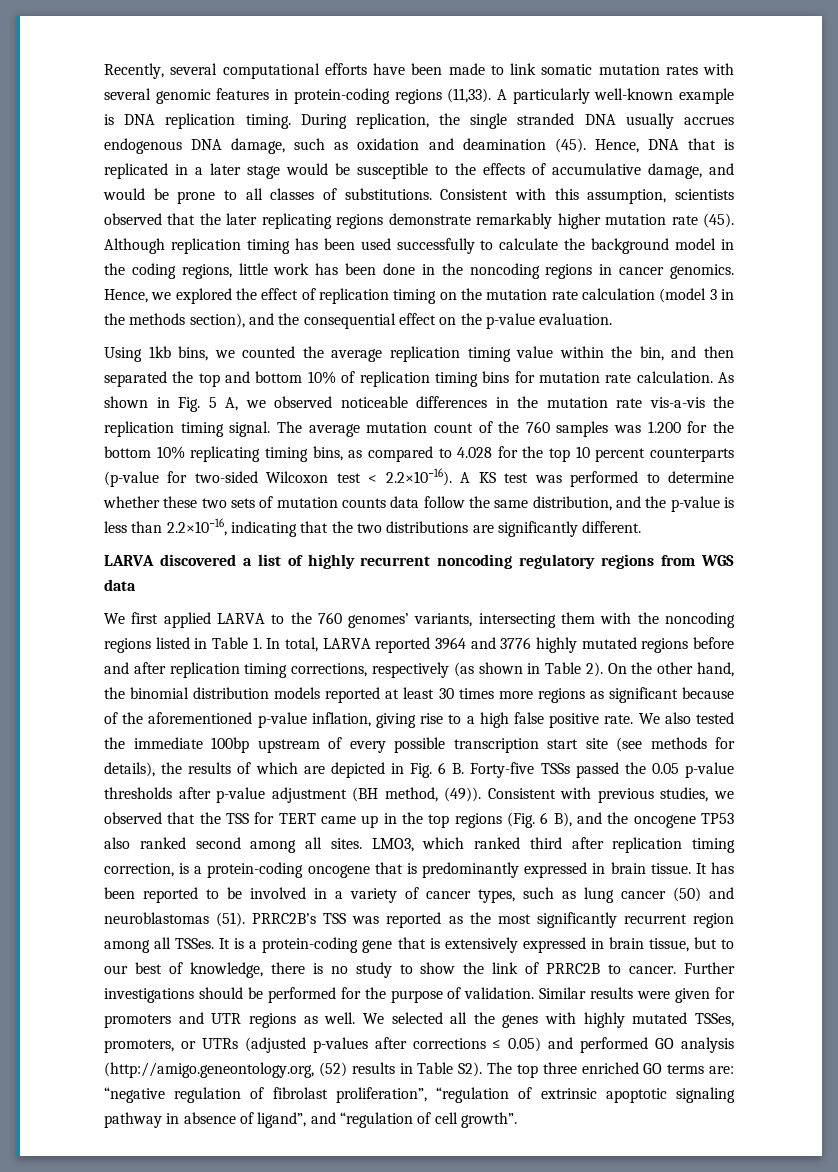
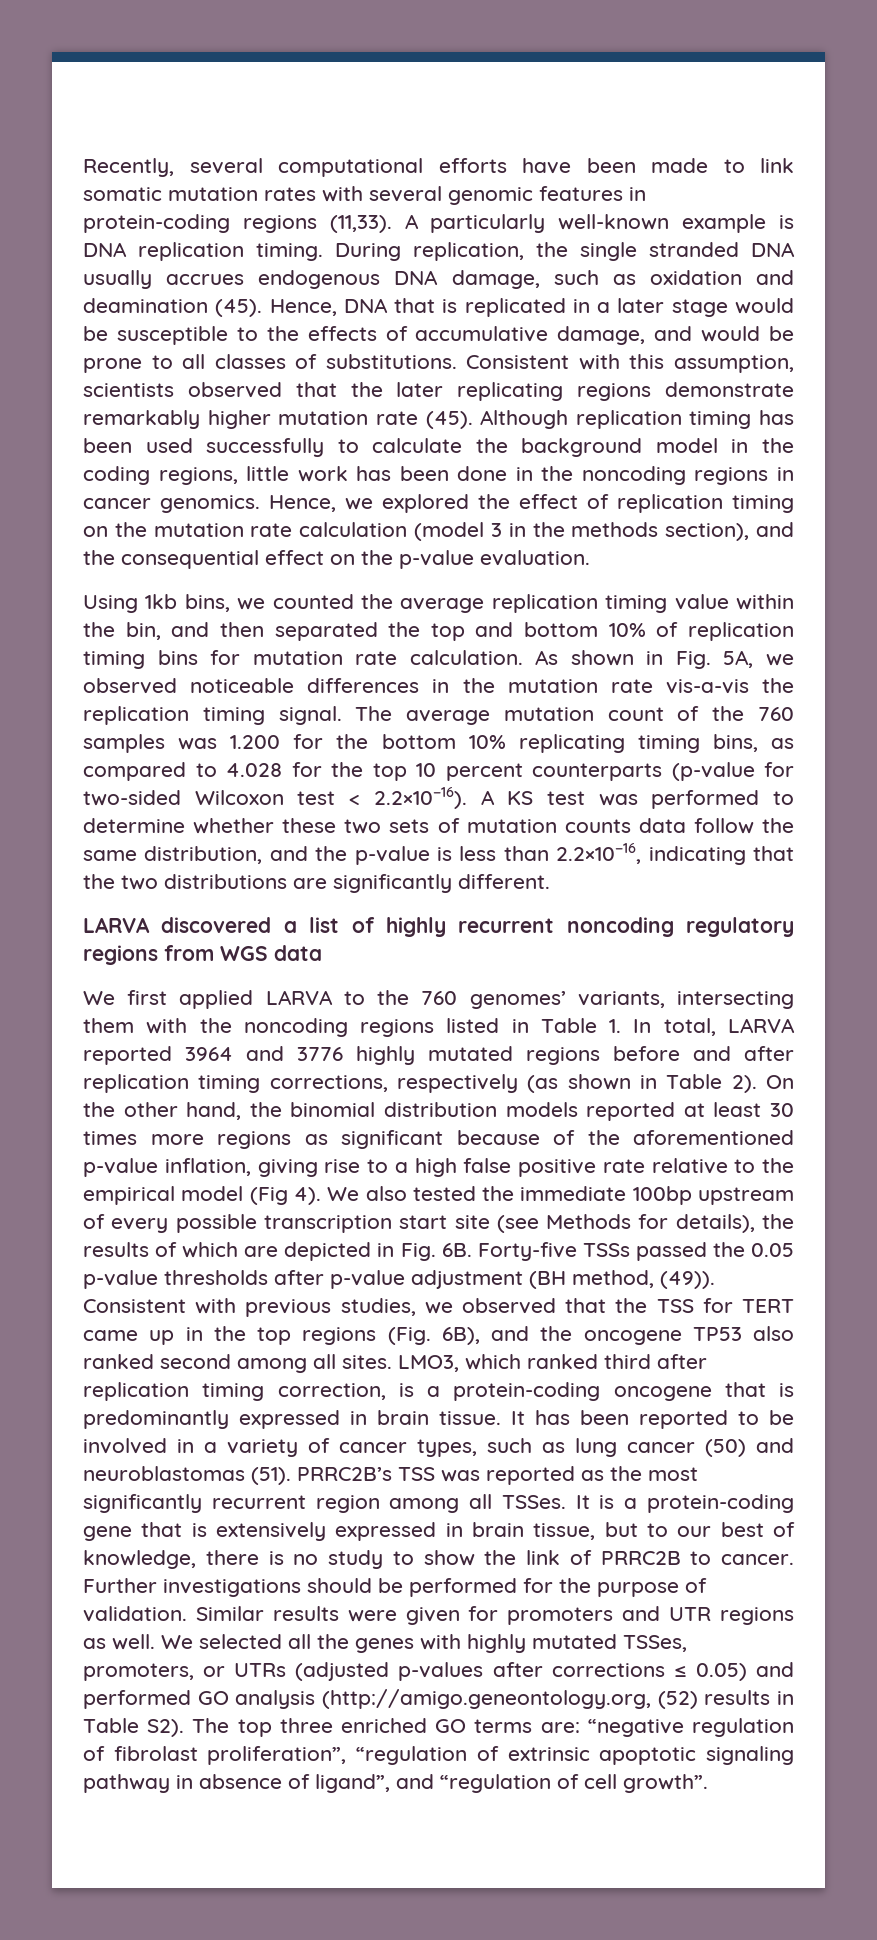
- As shown in Fig. 5 A, we observed noticeable differences in the mutation rate vis-a-vis the replication timing signal.
+ As shown in Fig. 5A, we observed noticeable differences in the mutation rate vis-a-vis the replication timing signal.
- On the other hand, the binomial distribution models reported at least 30 times more regions as significant because of the aforementioned p-value inflation, giving rise to a high false positive rate.
+ On the other hand, the binomial distribution models reported at least 30 times more regions as significant because of the aforementioned p-value inflation, giving rise to a high false positive rate relative to the empirical model (Fig 4).
- We also tested the immediate 100bp upstream of every possible transcription start site (see methods for details), the results of which are depicted in Fig. 6 B. Forty-five TSSs passed the 0.05 p-value thresholds after p-value adjustment (BH method, (49)).
+ We also tested the immediate 100bp upstream of every possible transcription start site (see Methods for details), the results of which are depicted in Fig. 6B. Forty-five TSSs passed the 0.05 p-value thresholds after p-value adjustment (BH method, (49)).
- Consistent with previous studies, we observed that the TSS for TERT came up in the top regions (Fig. 6 B), and the oncogene TP53 also ranked second among all sites.
+ Consistent with previous studies, we observed that the TSS for TERT came up in the top regions (Fig. 6B), and the oncogene TP53 also ranked second among all sites.

